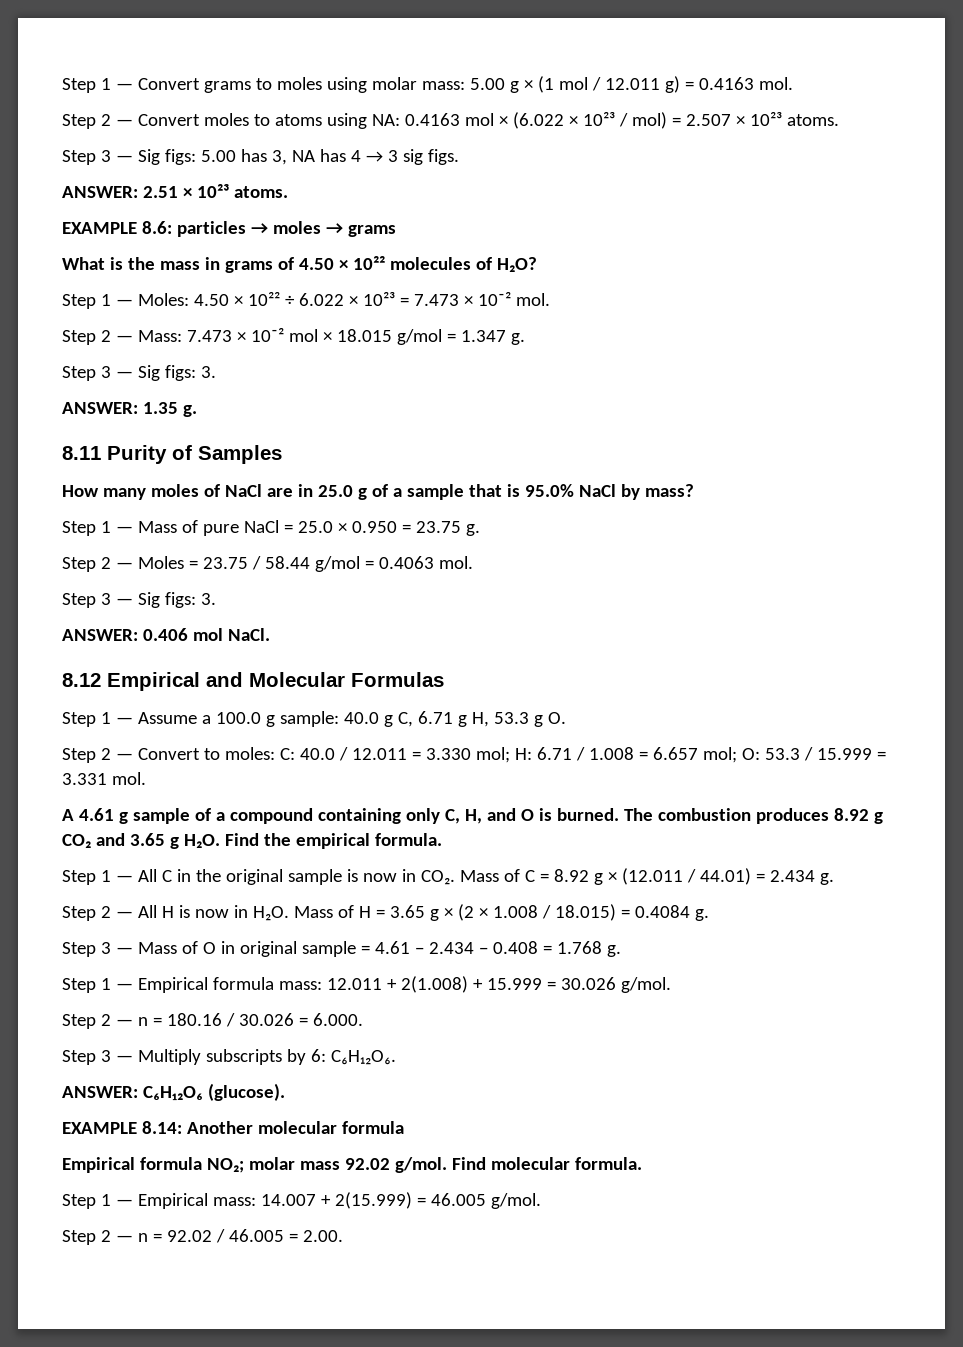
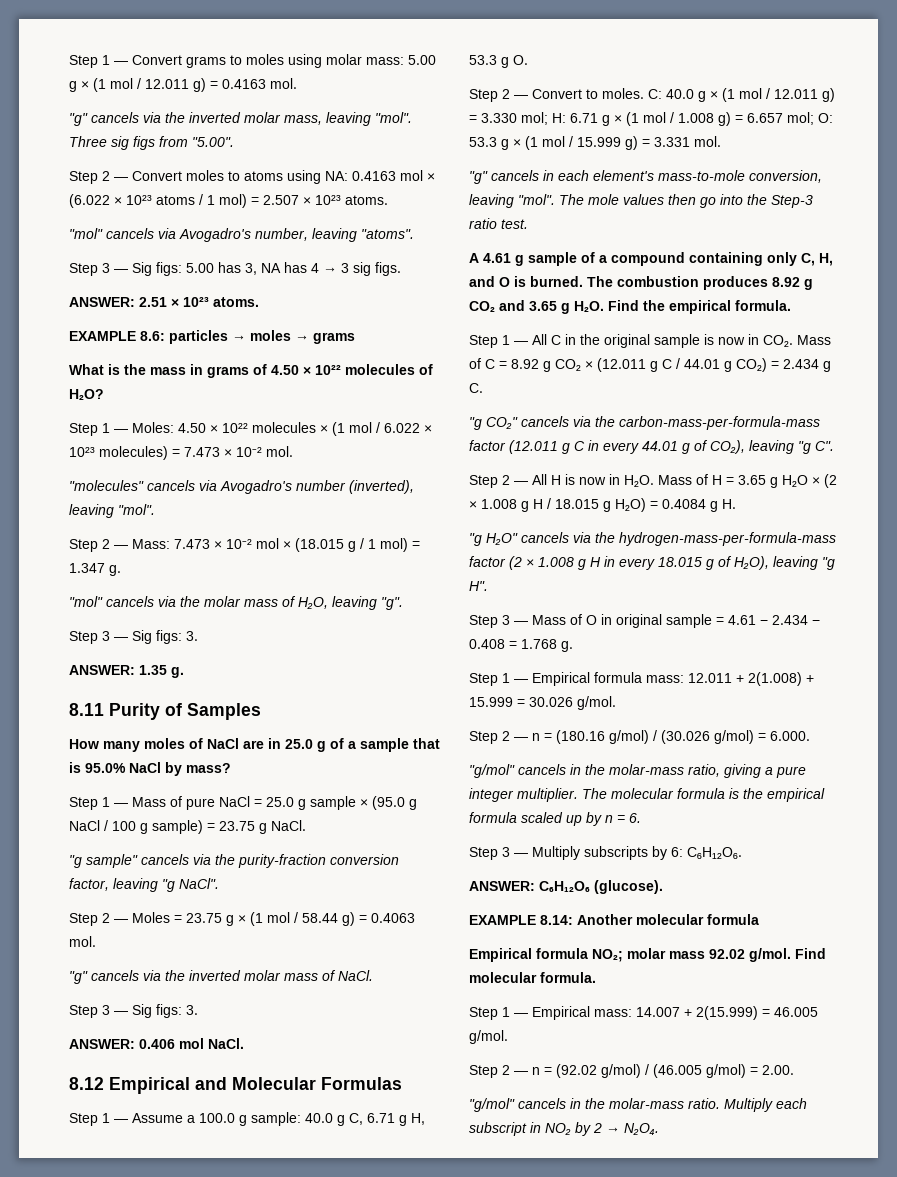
+ "g" cancels via the inverted molar mass, leaving "mol". Three sig figs from "5.00".
- Step 2 — Convert moles to atoms using NA: 0.4163 mol × (6.022 × 10²³ / mol) = 2.507 × 10²³ atoms.
+ Step 2 — Convert moles to atoms using NA: 0.4163 mol × (6.022 × 10²³ atoms / 1 mol) = 2.507 × 10²³ atoms.
+ "mol" cancels via Avogadro's number, leaving "atoms".
- Step 1 — Moles: 4.50 × 10²² ÷ 6.022 × 10²³ = 7.473 × 10⁻² mol.
+ Step 1 — Moles: 4.50 × 10²² molecules × (1 mol / 6.022 × 10²³ molecules) = 7.473 × 10⁻² mol.
+ "molecules" cancels via Avogadro's number (inverted), leaving "mol".
- Step 2 — Mass: 7.473 × 10⁻² mol × 18.015 g/mol = 1.347 g.
+ Step 2 — Mass: 7.473 × 10⁻² mol × (18.015 g / 1 mol) = 1.347 g.
+ "mol" cancels via the molar mass of H₂O, leaving "g".
- Step 1 — Mass of pure NaCl = 25.0 × 0.950 = 23.75 g.
+ Step 1 — Mass of pure NaCl = 25.0 g sample × (95.0 g NaCl / 100 g sample) = 23.75 g NaCl.
+ "g sample" cancels via the purity-fraction conversion factor, leaving "g NaCl".
- Step 2 — Moles = 23.75 / 58.44 g/mol = 0.4063 mol.
+ Step 2 — Moles = 23.75 g × (1 mol / 58.44 g) = 0.4063 mol.
+ "g" cancels via the inverted molar mass of NaCl.
- Step 2 — Convert to moles: C: 40.0 / 12.011 = 3.330 mol; H: 6.71 / 1.008 = 6.657 mol; O: 53.3 / 15.999 = 3.331 mol.
+ Step 2 — Convert to moles. C: 40.0 g × (1 mol / 12.011 g) = 3.330 mol; H: 6.71 g × (1 mol / 1.008 g) = 6.657 mol; O: 53.3 g × (1 mol / 15.999 g) = 3.331 mol.
+ "g" cancels in each element's mass-to-mole conversion, leaving "mol". The mole values then go into the Step-3 ratio test.
- Step 1 — All C in the original sample is now in CO₂. Mass of C = 8.92 g × (12.011 / 44.01) = 2.434 g.
+ Step 1 — All C in the original sample is now in CO₂. Mass of C = 8.92 g CO₂ × (12.011 g C / 44.01 g CO₂) = 2.434 g C.
+ "g CO₂" cancels via the carbon-mass-per-formula-mass factor (12.011 g C in every 44.01 g of CO₂), leaving "g C".
- Step 2 — All H is now in H₂O. Mass of H = 3.65 g × (2 × 1.008 / 18.015) = 0.4084 g.
+ Step 2 — All H is now in H₂O. Mass of H = 3.65 g H₂O × (2 × 1.008 g H / 18.015 g H₂O) = 0.4084 g H.
+ "g H₂O" cancels via the hydrogen-mass-per-formula-mass factor (2 × 1.008 g H in every 18.015 g of H₂O), leaving "g H".
- Step 2 — n = 180.16 / 30.026 = 6.000.
+ Step 2 — n = (180.16 g/mol) / (30.026 g/mol) = 6.000.
+ "g/mol" cancels in the molar-mass ratio, giving a pure integer multiplier. The molecular formula is the empirical formula scaled up by n = 6.
- Step 2 — n = 92.02 / 46.005 = 2.00.
+ Step 2 — n = (92.02 g/mol) / (46.005 g/mol) = 2.00.
+ "g/mol" cancels in the molar-mass ratio. Multiply each subscript in NO₂ by 2 → N₂O₄.

